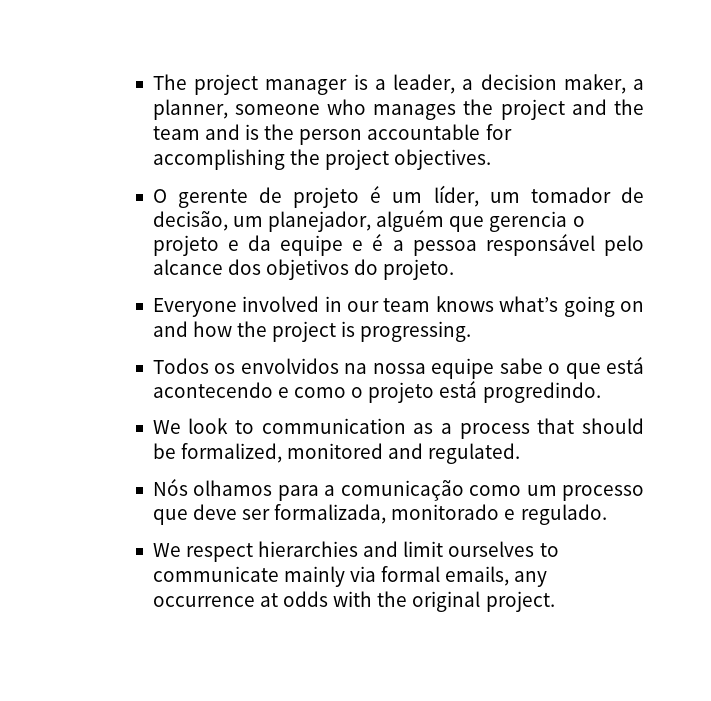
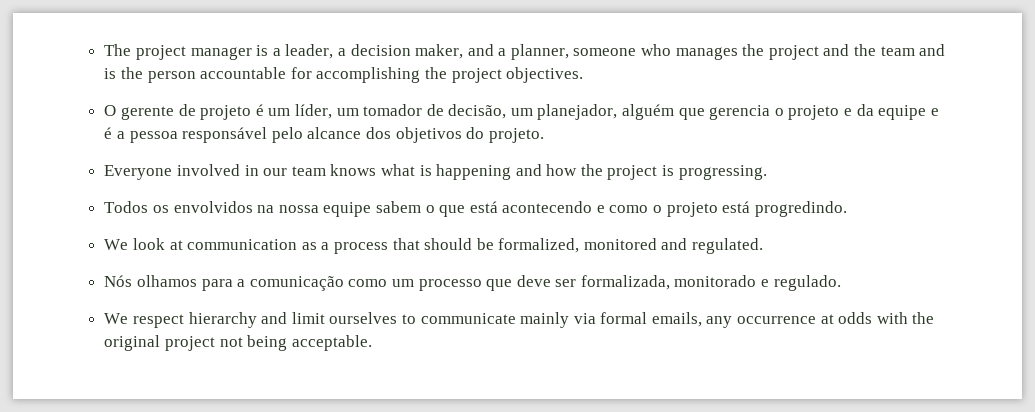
- The project manager is a leader, a decision maker, a planner, someone who manages the project and the team and is the person accountable for accomplishing the project objectives.
+ The project manager is a leader, a decision maker, and a planner, someone who manages the project and the team and is the person accountable for accomplishing the project objectives.
- Everyone involved in our team knows what’s going on and how the project is progressing.
+ Everyone involved in our team knows what is happening and how the project is progressing.
- Todos os envolvidos na nossa equipe sabe o que está acontecendo e como o projeto está progredindo.
+ Todos os envolvidos na nossa equipe sabem o que está acontecendo e como o projeto está progredindo.
- We look to communication as a process that should be formalized, monitored and regulated.
+ We look at communication as a process that should be formalized, monitored and regulated.
- We respect hierarchies and limit ourselves to communicate mainly via formal emails, any occurrence at odds with the original project.
+ We respect hierarchy and limit ourselves to communicate mainly via formal emails, any occurrence at odds with the original project not being acceptable.

